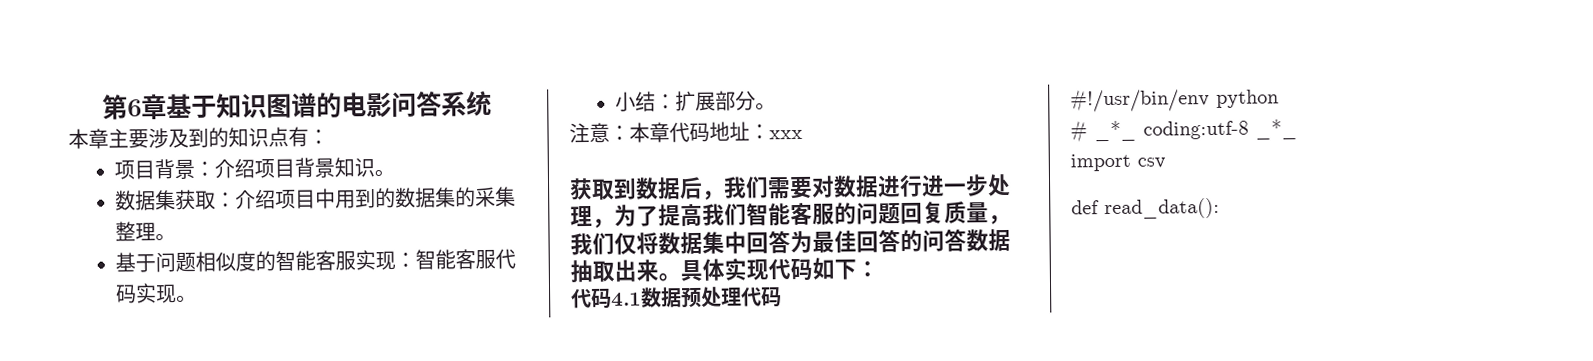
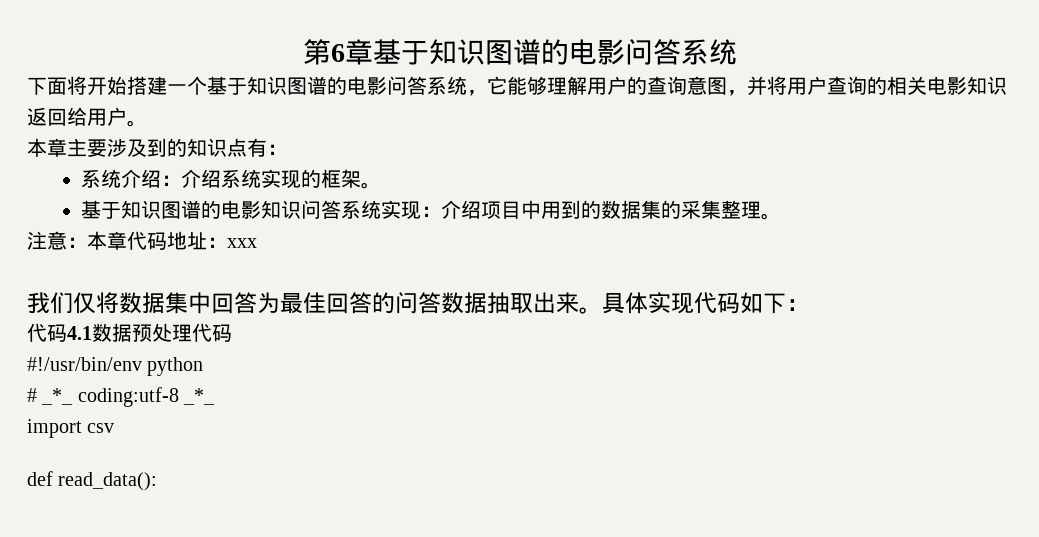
+ 下面将开始搭建一个基于知识图谱的电影问答系统，它能够理解用户的查询意图，并将用户查询的相关电影知识返回给用户。
- 项目背景：介绍项目背景知识。
- 数据集获取：介绍项目中用到的数据集的采集整理。
+ 系统介绍：介绍系统实现的框架。
+ 基于知识图谱的电影知识问答系统实现：介绍项目中用到的数据集的采集整理。
- 基于问题相似度的智能客服实现：智能客服代码实现。
- 小结：扩展部分。
- 获取到数据后，我们需要对数据进行进一步处理，为了提高我们智能客服的问题回复质量，我们仅将数据集中回答为最佳回答的问答数据抽取出来。
+ 我们仅将数据集中回答为最佳回答的问答数据抽取出来。

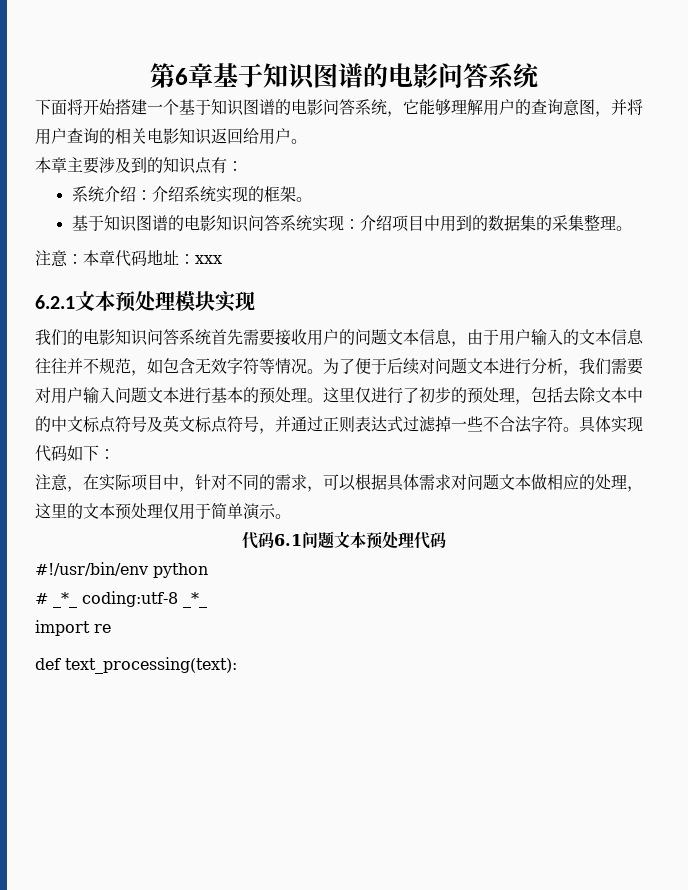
- 我们仅将数据集中回答为最佳回答的问答数据抽取出来。
+ 6.2.1文本预处理模块实现
+ 我们的电影知识问答系统首先需要接收用户的问题文本信息，由于用户输入的文本信息往往并不规范，如包含无效字符等情况。为了便于后续对问题文本进行分析，我们需要对用户输入问题文本进行基本的预处理。这里仅进行了初步的预处理，包括去除文本中的中文标点符号及英文标点符号，并通过正则表达式过滤掉一些不合法字符。
- 代码4.1数据预处理代码
+ 注意，在实际项目中，针对不同的需求，可以根据具体需求对问题文本做相应的处理，这里的文本预处理仅用于简单演示。
+ 代码6.1问题文本预处理代码
- import csv
+ import re
- def read_data():
+ def text_processing(text):

